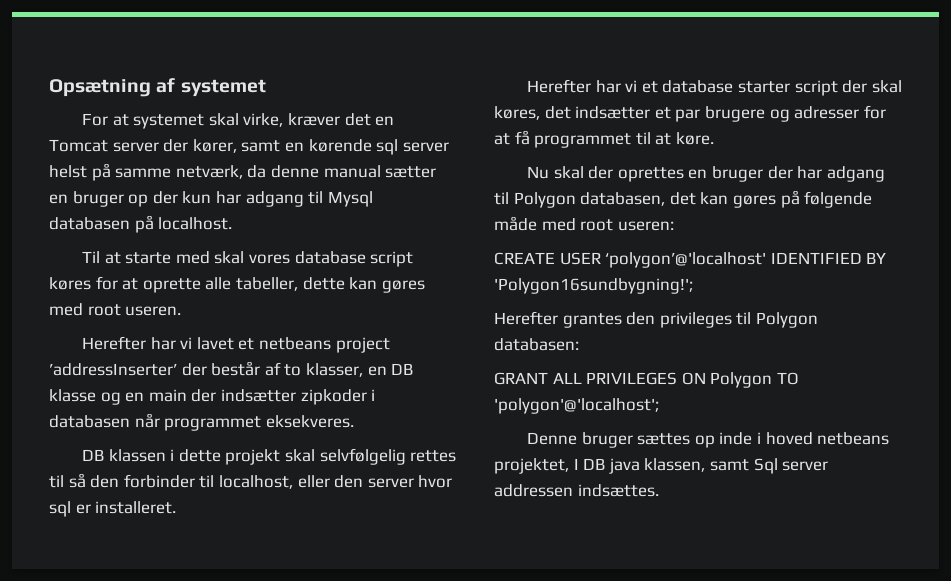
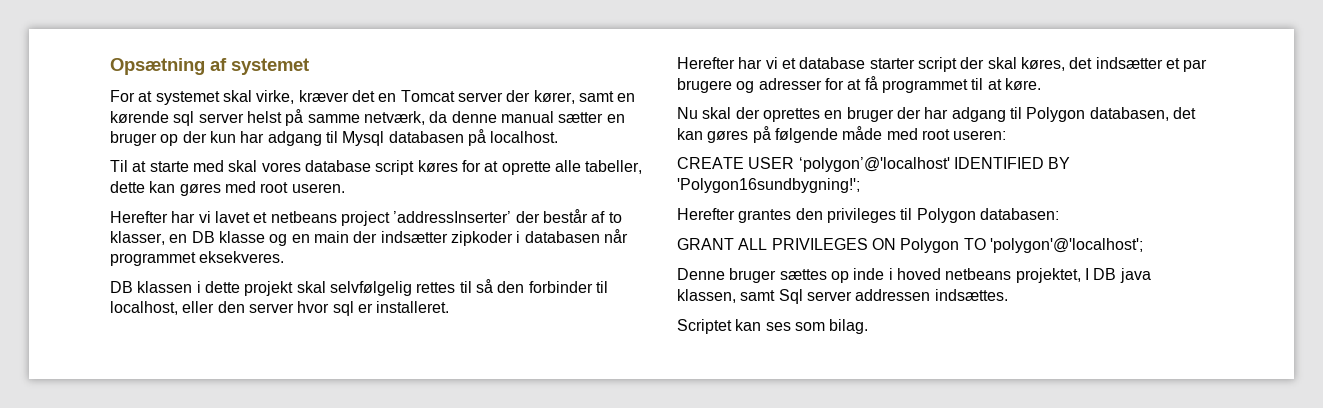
+ Scriptet kan ses som bilag.

